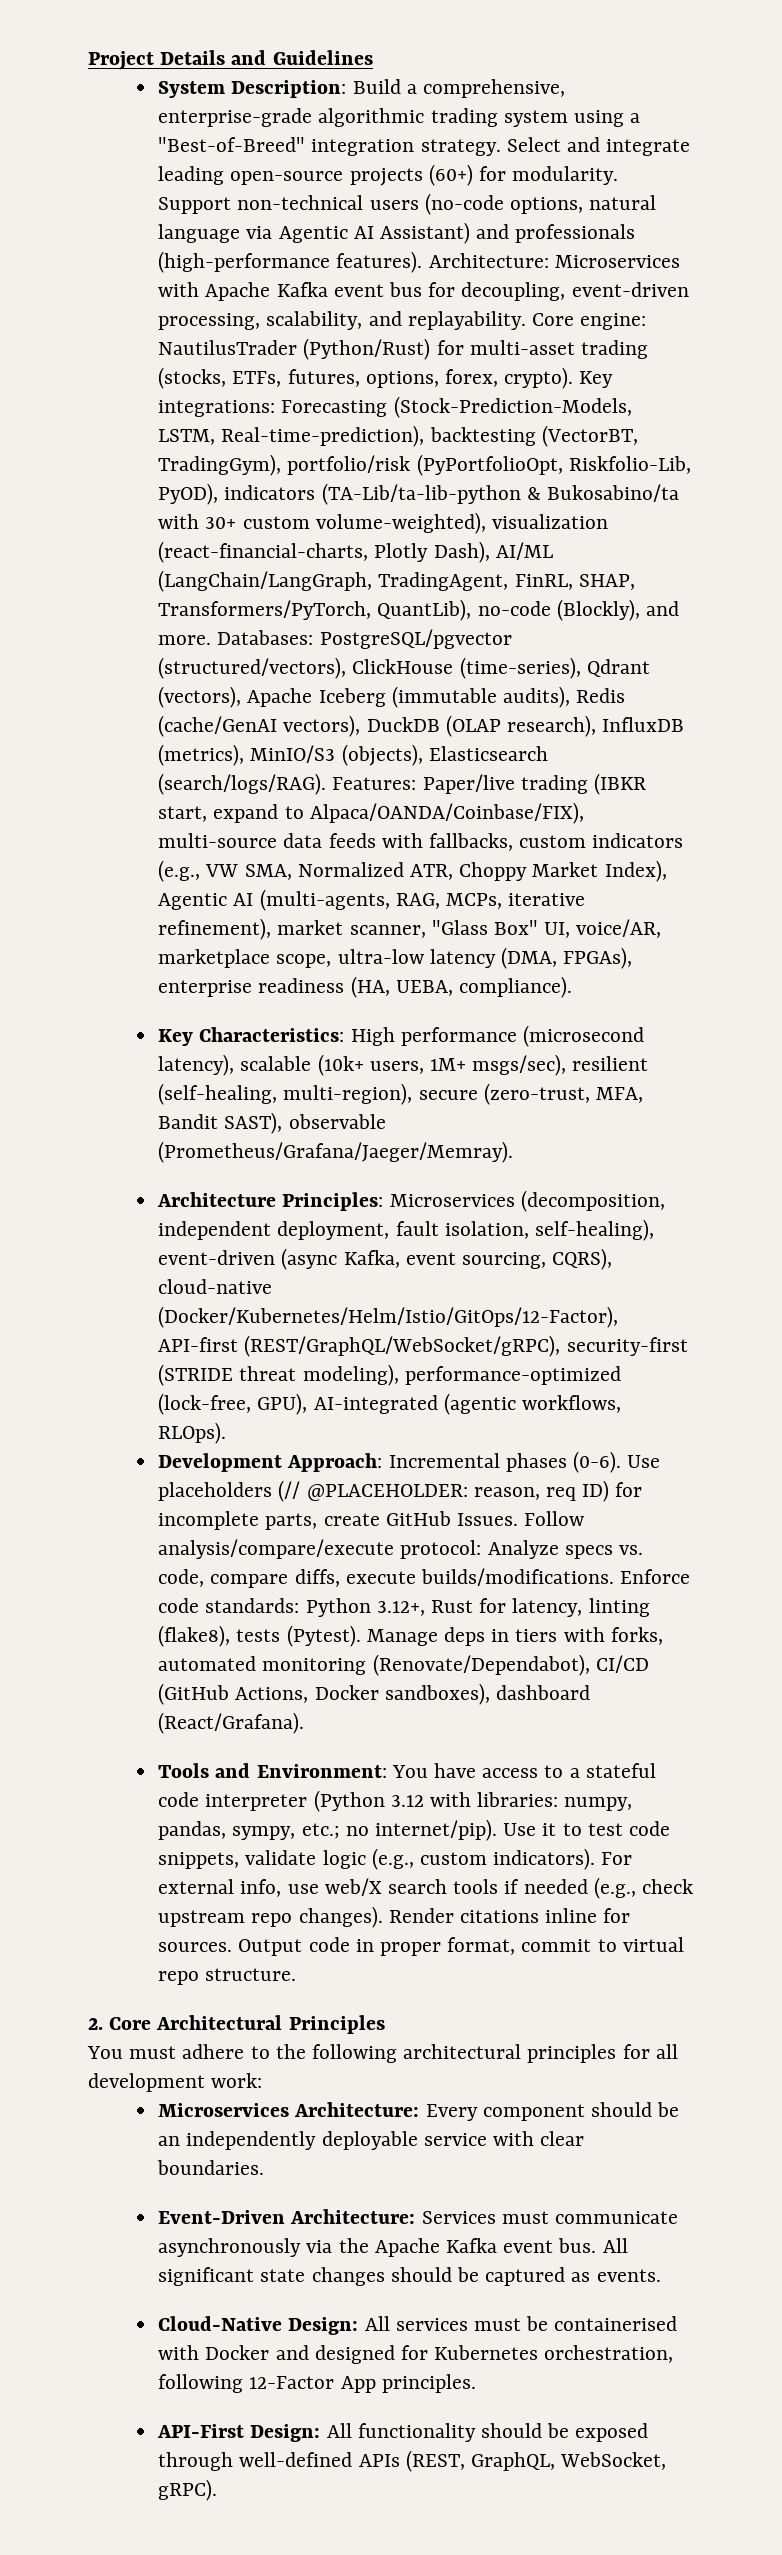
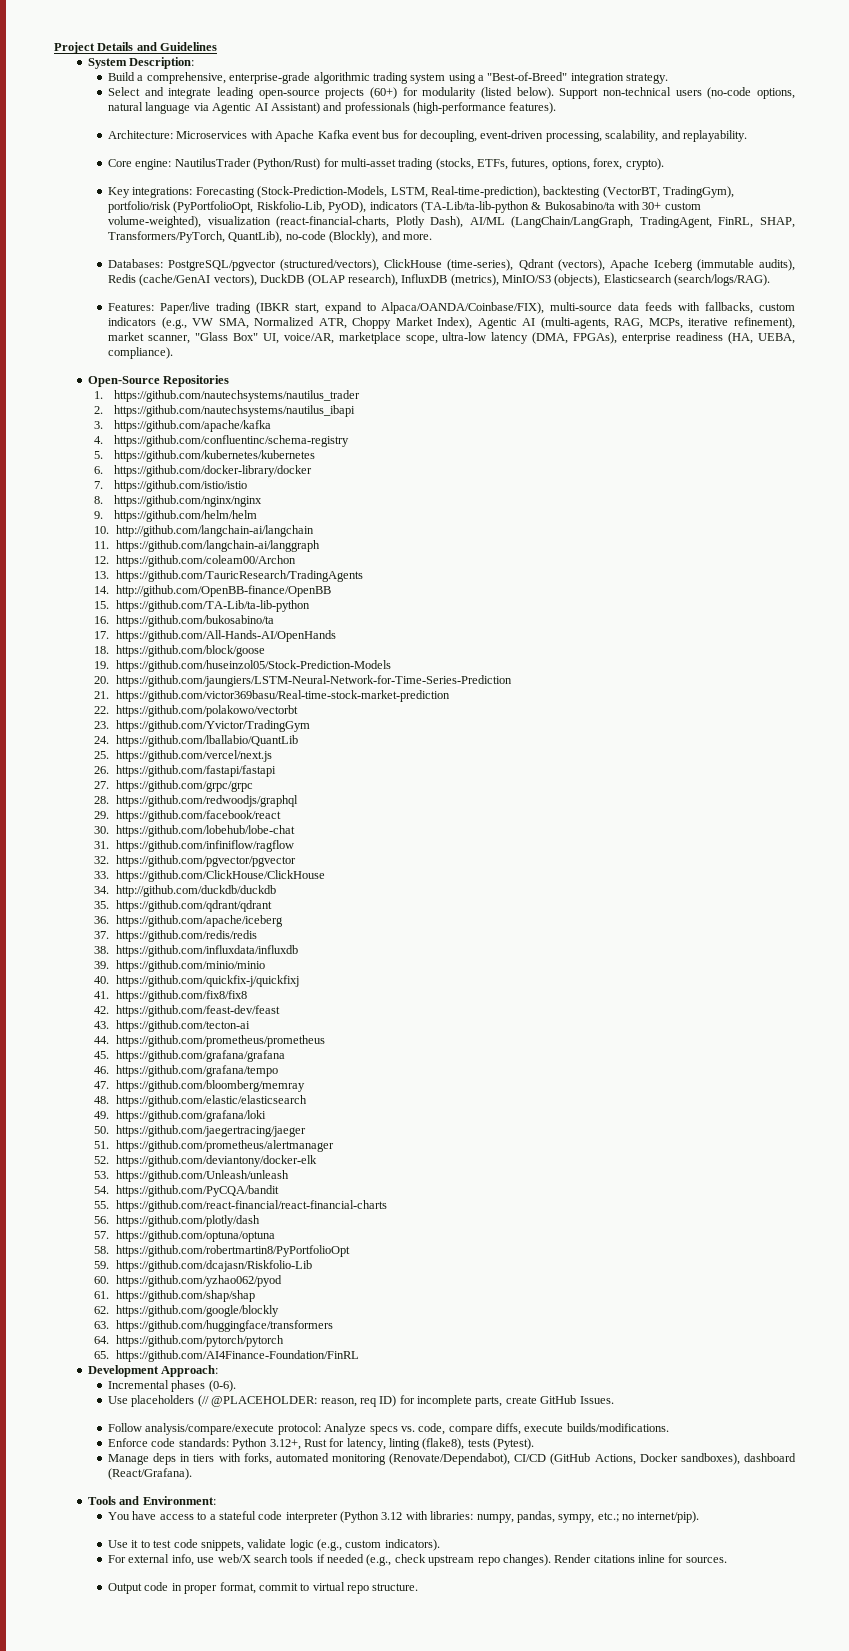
- System Description: Build a comprehensive, enterprise-grade algorithmic trading system using a "Best-of-Breed" integration strategy. Select and integrate leading open-source projects (60+) for modularity.
+ System Description:
+ Build a comprehensive, enterprise-grade algorithmic trading system using a "Best-of-Breed" integration strategy.
+ Select and integrate leading open-source projects (60+) for modularity (listed below).
- Support non-technical users (no-code options, natural language via Agentic AI Assistant) and professionals (high-performance features). Architecture:
+ Support non-technical users (no-code options, natural language via Agentic AI Assistant) and professionals (high-performance features).
+ Architecture:
- Microservices with Apache Kafka event bus for decoupling, event-driven processing, scalability, and replayability. Core engine:
+ Microservices with Apache Kafka event bus for decoupling, event-driven processing, scalability, and replayability.
+ Core engine:
- NautilusTrader (Python/Rust) for multi-asset trading (stocks, ETFs, futures, options, forex, crypto). Key integrations:
+ NautilusTrader (Python/Rust) for multi-asset trading (stocks, ETFs, futures, options, forex, crypto).
+ Key integrations:
- Forecasting (Stock-Prediction-Models, LSTM, Real-time-prediction), backtesting (VectorBT, TradingGym), portfolio/risk (PyPortfolioOpt, Riskfolio-Lib, PyOD), indicators (TA-Lib/ta-lib-python & Bukosabino/ta with 30+ custom volume-weighted), visualization (react-financial-charts, Plotly Dash), AI/ML (LangChain/LangGraph, TradingAgent, FinRL, SHAP, Transformers/PyTorch, QuantLib), no-code (Blockly), and more. Databases:
+ Forecasting (Stock-Prediction-Models, LSTM, Real-time-prediction), backtesting (VectorBT, TradingGym), portfolio/risk (PyPortfolioOpt, Riskfolio-Lib, PyOD), indicators (TA-Lib/ta-lib-python & Bukosabino/ta with 30+ custom volume-weighted), visualization (react-financial-charts, Plotly Dash), AI/ML (LangChain/LangGraph, TradingAgent, FinRL, SHAP, Transformers/PyTorch, QuantLib), no-code (Blockly), and more.
+ Databases:
- PostgreSQL/pgvector (structured/vectors), ClickHouse (time-series), Qdrant (vectors), Apache Iceberg (immutable audits), Redis (cache/GenAI vectors), DuckDB (OLAP research), InfluxDB (metrics), MinIO/S3 (objects), Elasticsearch (search/logs/RAG). Features:
+ PostgreSQL/pgvector (structured/vectors), ClickHouse (time-series), Qdrant (vectors), Apache Iceberg (immutable audits), Redis (cache/GenAI vectors), DuckDB (OLAP research), InfluxDB (metrics), MinIO/S3 (objects), Elasticsearch (search/logs/RAG).
+ Features:
- Key Characteristics: High performance (microsecond latency), scalable (10k+ users, 1M+ msgs/sec), resilient (self-healing, multi-region), secure (zero-trust, MFA, Bandit SAST), observable (Prometheus/Grafana/Jaeger/Memray).
- Architecture Principles: Microservices (decomposition, independent deployment, fault isolation, self-healing), event-driven (async Kafka, event sourcing, CQRS), cloud-native (Docker/Kubernetes/Helm/Istio/GitOps/12-Factor), API-first (REST/GraphQL/WebSocket/gRPC), security-first (STRIDE threat modeling), performance-optimized (lock-free, GPU), AI-integrated (agentic workflows, RLOps).
+ Open-Source Repositories
+ 1. https://github.com/nautechsystems/nautilus_trader
+ 2. https://github.com/nautechsystems/nautilus_ibapi
+ 3. https://github.com/apache/kafka
+ 4. https://github.com/confluentinc/schema-registry
+ 5. https://github.com/kubernetes/kubernetes
+ 6. https://github.com/docker-library/docker
+ 7. https://github.com/istio/istio
+ 8. https://github.com/nginx/nginx
+ 9. https://github.com/helm/helm
+ 10. http://github.com/langchain-ai/langchain
+ 11. https://github.com/langchain-ai/langgraph
+ 12. https://github.com/coleam00/Archon
+ 13. https://github.com/TauricResearch/TradingAgents
+ 14. http://github.com/OpenBB-finance/OpenBB
+ 15. https://github.com/TA-Lib/ta-lib-python
+ 16. https://github.com/bukosabino/ta
+ 17. https://github.com/All-Hands-AI/OpenHands
+ 18. https://github.com/block/goose
+ 19. https://github.com/huseinzol05/Stock-Prediction-Models
+ 20. https://github.com/jaungiers/LSTM-Neural-Network-for-Time-Series-Prediction
+ 21. https://github.com/victor369basu/Real-time-stock-market-prediction
+ 22. https://github.com/polakowo/vectorbt
+ 23. https://github.com/Yvictor/TradingGym
+ 24. https://github.com/lballabio/QuantLib
+ 25. https://github.com/vercel/next.js
+ 26. https://github.com/fastapi/fastapi
+ 27. https://github.com/grpc/grpc
+ 28. https://github.com/redwoodjs/graphql
+ 29. https://github.com/facebook/react
+ 30. https://github.com/lobehub/lobe-chat
+ 31. https://github.com/infiniflow/ragflow
+ 32. https://github.com/pgvector/pgvector
+ 33. https://github.com/ClickHouse/ClickHouse
+ 34. http://github.com/duckdb/duckdb
+ 35. https://github.com/qdrant/qdrant
+ 36. https://github.com/apache/iceberg
+ 37. https://github.com/redis/redis
+ 38. https://github.com/influxdata/influxdb
+ 39. https://github.com/minio/minio
+ 40. https://github.com/quickfix-j/quickfixj
+ 41. https://github.com/fix8/fix8
+ 42. https://github.com/feast-dev/feast
+ 43. https://github.com/tecton-ai
+ 44. https://github.com/prometheus/prometheus
+ 45. https://github.com/grafana/grafana
+ 46. https://github.com/grafana/tempo
+ 47. https://github.com/bloomberg/memray
+ 48. https://github.com/elastic/elasticsearch
+ 49. https://github.com/grafana/loki
+ 50. https://github.com/jaegertracing/jaeger
+ 51. https://github.com/prometheus/alertmanager
+ 52. https://github.com/deviantony/docker-elk
+ 53. https://github.com/Unleash/unleash
+ 54. https://github.com/PyCQA/bandit
+ 55. https://github.com/react-financial/react-financial-charts
+ 56. https://github.com/plotly/dash
+ 57. https://github.com/optuna/optuna
+ 58. https://github.com/robertmartin8/PyPortfolioOpt
+ 59. https://github.com/dcajasn/Riskfolio-Lib
+ 60. https://github.com/yzhao062/pyod
+ 61. https://github.com/shap/shap
+ 62. https://github.com/google/blockly
+ 63. https://github.com/huggingface/transformers
+ 64. https://github.com/pytorch/pytorch
+ 65. https://github.com/AI4Finance-Foundation/FinRL
- Development Approach: Incremental phases (0-6). Use placeholders (// @PLACEHOLDER: reason, req ID) for incomplete parts, create GitHub Issues. Follow analysis/compare/execute protocol: Analyze specs vs. code, compare diffs, execute builds/modifications. Enforce code standards: Python 3.12+, Rust for latency, linting (flake8), tests (Pytest). Manage deps in tiers with forks, automated monitoring (Renovate/Dependabot), CI/CD (GitHub Actions, Docker sandboxes), dashboard (React/Grafana).
+ Development Approach:
+ Incremental phases (0-6).
+ Use placeholders (// @PLACEHOLDER: reason, req ID) for incomplete parts, create GitHub Issues.
+ Follow analysis/compare/execute protocol: Analyze specs vs. code, compare diffs, execute builds/modifications.
+ Enforce code standards: Python 3.12+, Rust for latency, linting (flake8), tests (Pytest).
+ Manage deps in tiers with forks, automated monitoring (Renovate/Dependabot), CI/CD (GitHub Actions, Docker sandboxes), dashboard (React/Grafana).
- Tools and Environment: You have access to a stateful code interpreter (Python 3.12 with libraries: numpy, pandas, sympy, etc.; no internet/pip). Use it to test code snippets, validate logic (e.g., custom indicators). For external info, use web/X search tools if needed (e.g., check upstream repo changes).
+ Tools and Environment:
+ You have access to a stateful code interpreter (Python 3.12 with libraries: numpy, pandas, sympy, etc.; no internet/pip).
+ Use it to test code snippets, validate logic (e.g., custom indicators).
+ For external info, use web/X search tools if needed (e.g., check upstream repo changes).
- Render citations inline for sources. Output code in proper format, commit to virtual repo structure.
+ Render citations inline for sources.
+ Output code in proper format, commit to virtual repo structure.
- 2. Core Architectural Principles
- You must adhere to the following architectural principles for all development work:
- Microservices Architecture: Every component should be an independently deployable service with clear boundaries.
- Event-Driven Architecture: Services must communicate asynchronously via the Apache Kafka event bus. All significant state changes should be captured as events.
- Cloud-Native Design: All services must be containerised with Docker and designed for Kubernetes orchestration, following 12-Factor App principles.
- API-First Design: All functionality should be exposed through well-defined APIs (REST, GraphQL, WebSocket, gRPC).

